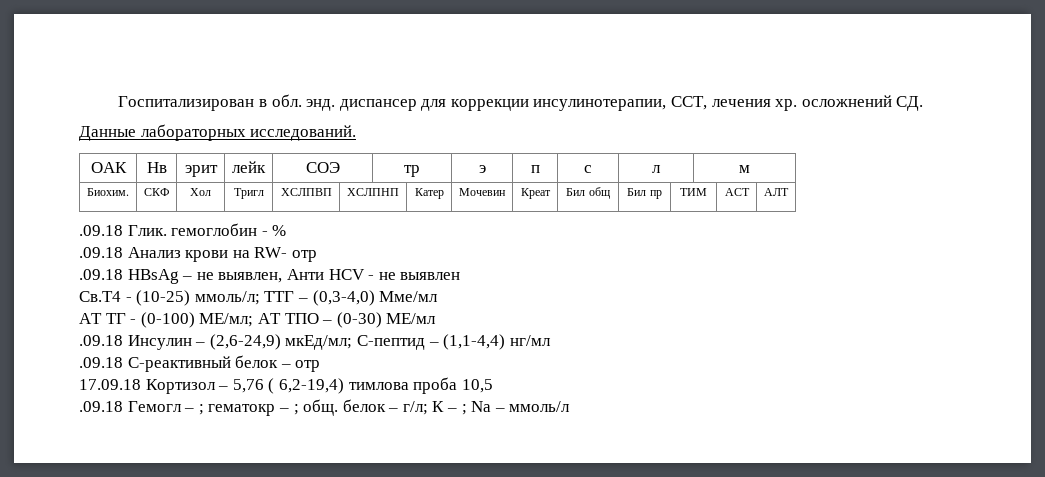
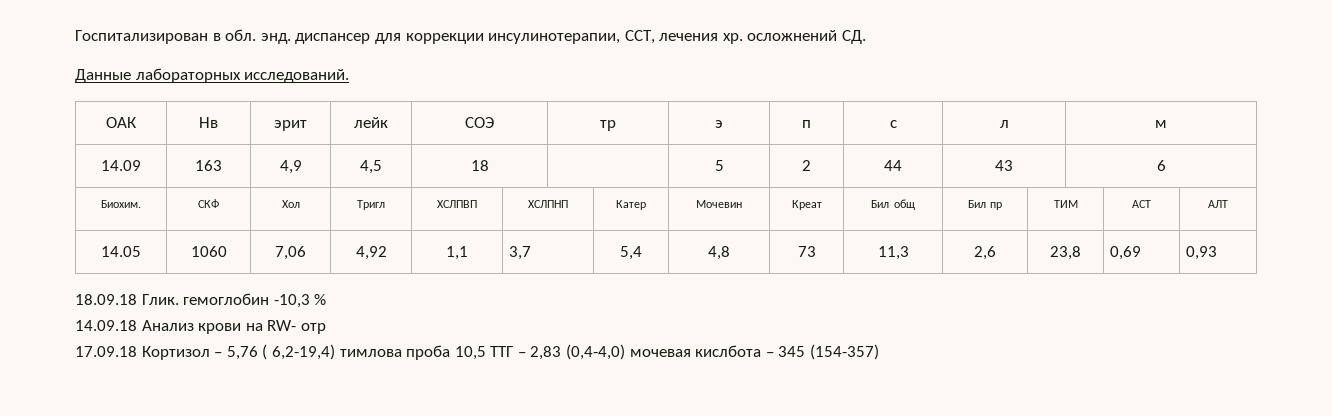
+ 14.09 | 163 | 4,9 | 4,5 | 18 | | 5 | 2 | 44 | 43 | 6
- .09.18 Глик. гемоглобин - %
+ 14.05 | 1060 | 7,06 | 4,92 | 1,1 | 3,7 | 5,4 | 4,8 | 73 | 11,3 | 2,6 | 23,8 | 0,69 | 0,93
+ 18.09.18 Глик. гемоглобин -10,3 %
- .09.18 Анализ крови на RW- отр
+ 14.09.18 Анализ крови на RW- отр
- .09.18 НВsАg – не выявлен, Анти НСV - не выявлен
- Св.Т4 - (10-25) ммоль/л; ТТГ – (0,3-4,0) Мме/мл
- АТ ТГ - (0-100) МЕ/мл; АТ ТПО – (0-30) МЕ/мл
- .09.18 Инсулин – (2,6-24,9) мкЕд/мл; С-пептид – (1,1-4,4) нг/мл
- .09.18 С-реактивный белок – отр
- 17.09.18 Кортизол – 5,76 ( 6,2-19,4) тимлова проба 10,5
- .09.18 Гемогл – ; гематокр – ; общ. белок – г/л; К – ; Nа – ммоль/л
+ 17.09.18 Кортизол – 5,76 ( 6,2-19,4) тимлова проба 10,5 ТТГ – 2,83 (0,4-4,0) мочевая кислбота – 345 (154-357)

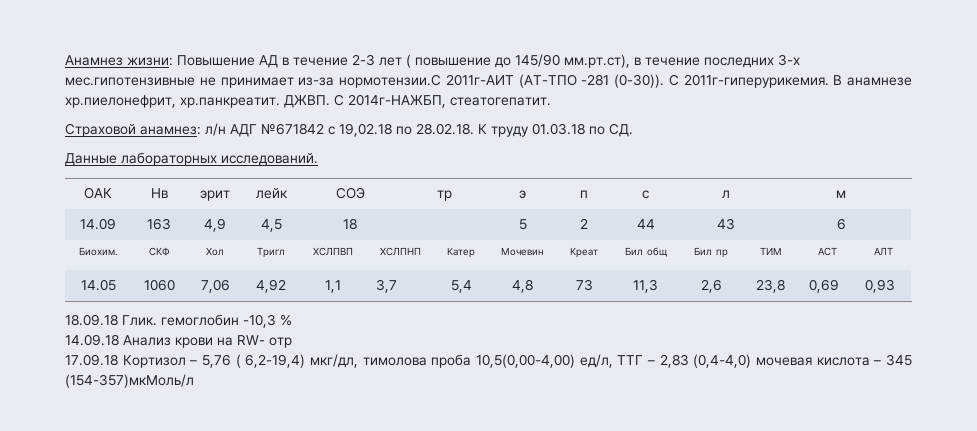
- Госпитализирован в обл. энд. диспансер для коррекции инсулинотерапии, ССТ, лечения хр. осложнений СД.
+ Анамнез жизни: Повышение АД в течение 2-3 лет ( повышение до 145/90 мм.рт.ст), в течение последних 3-х мес.гипотензивные не принимает из-за нормотензии.С 2011г-АИТ (АТ-ТПО -281 (0-30)). С 2011г-гиперурикемия. В анамнезе хр.пиелонефрит, хр.панкреатит. ДЖВП. С 2014г-НАЖБП, стеатогепатит.
+ Страховой анамнез: л/н АДГ №671842 с 19,02.18 по 28.02.18. К труду 01.03.18 по СД.
- 17.09.18 Кортизол – 5,76 ( 6,2-19,4) тимлова проба 10,5 ТТГ – 2,83 (0,4-4,0) мочевая кислбота – 345 (154-357)
+ 17.09.18 Кортизол – 5,76 ( 6,2-19,4) мкг/дл, тимолова проба 10,5(0,00-4,00) ед/л, ТТГ – 2,83 (0,4-4,0) мочевая кислота – 345 (154-357)мкМоль/л

